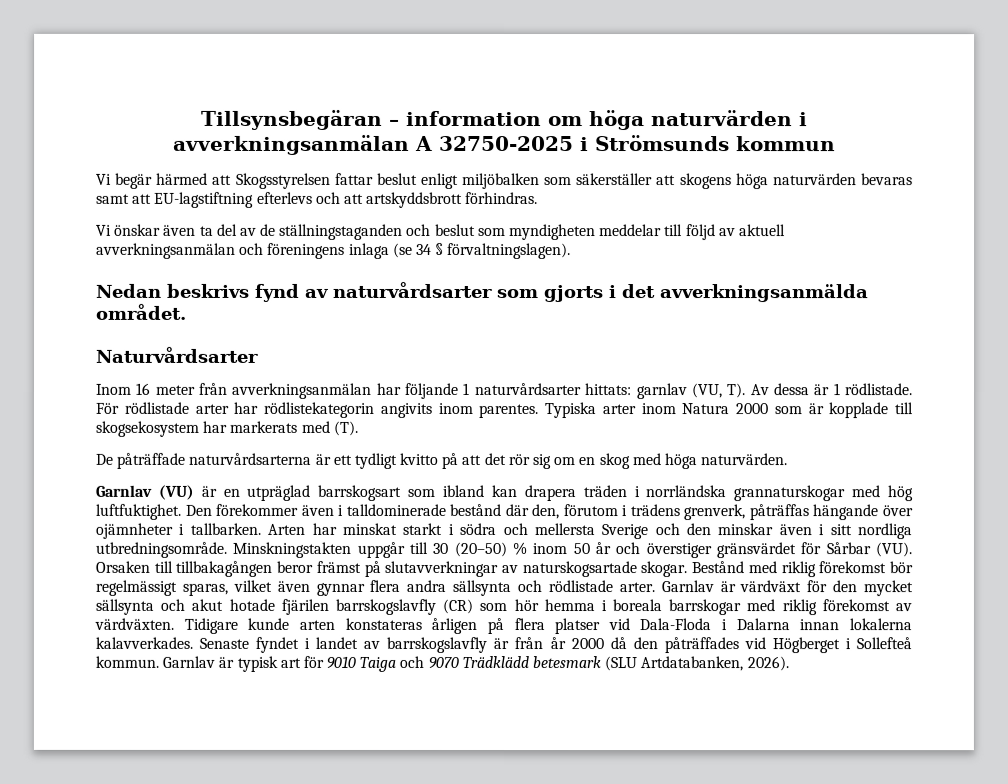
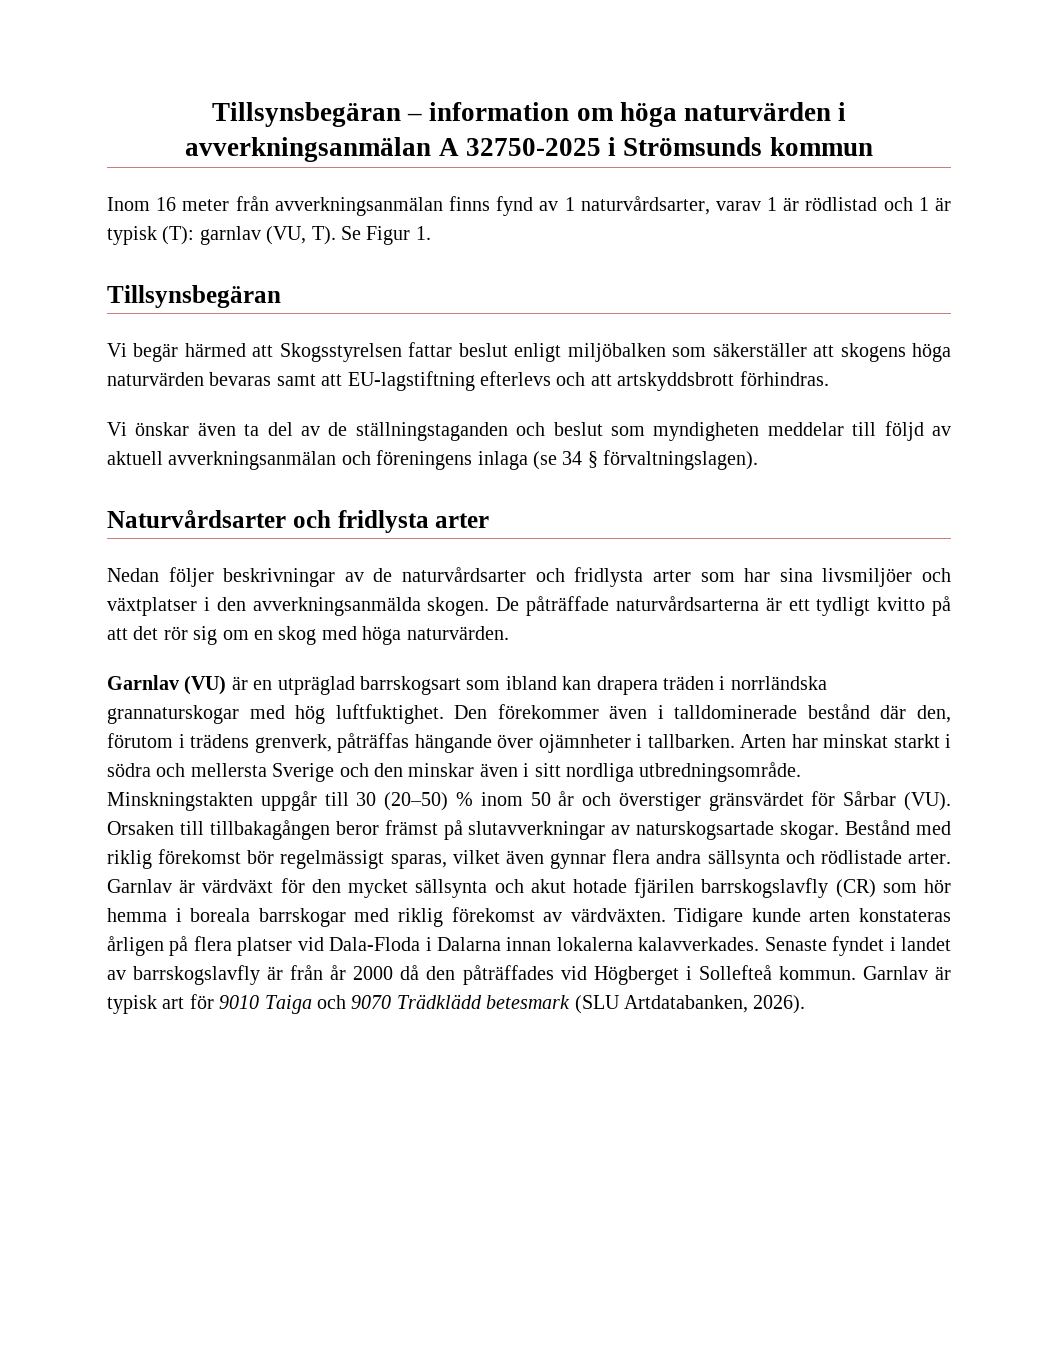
+ Inom 16 meter från avverkningsanmälan finns fynd av 1 naturvårdsarter, varav 1 är rödlistad och 1 är typisk (T): garnlav (VU, T). Se Figur 1.
+ Tillsynsbegäran
- Nedan beskrivs fynd av naturvårdsarter som gjorts i det avverkningsanmälda området.
- Naturvårdsarter
- Inom 16 meter från avverkningsanmälan har följande 1 naturvårdsarter hittats: garnlav (VU, T). Av dessa är 1 rödlistade. För rödlistade arter har rödlistekategorin angivits inom parentes. Typiska arter inom Natura 2000 som är kopplade till skogsekosystem har markerats med (T).
- De påträffade naturvårdsarterna är ett tydligt kvitto på att det rör sig om en skog med höga naturvärden.
+ Naturvårdsarter och fridlysta arter
+ Nedan följer beskrivningar av de naturvårdsarter och fridlysta arter som har sina livsmiljöer och växtplatser i den avverkningsanmälda skogen. De påträffade naturvårdsarterna är ett tydligt kvitto på att det rör sig om en skog med höga naturvärden.

